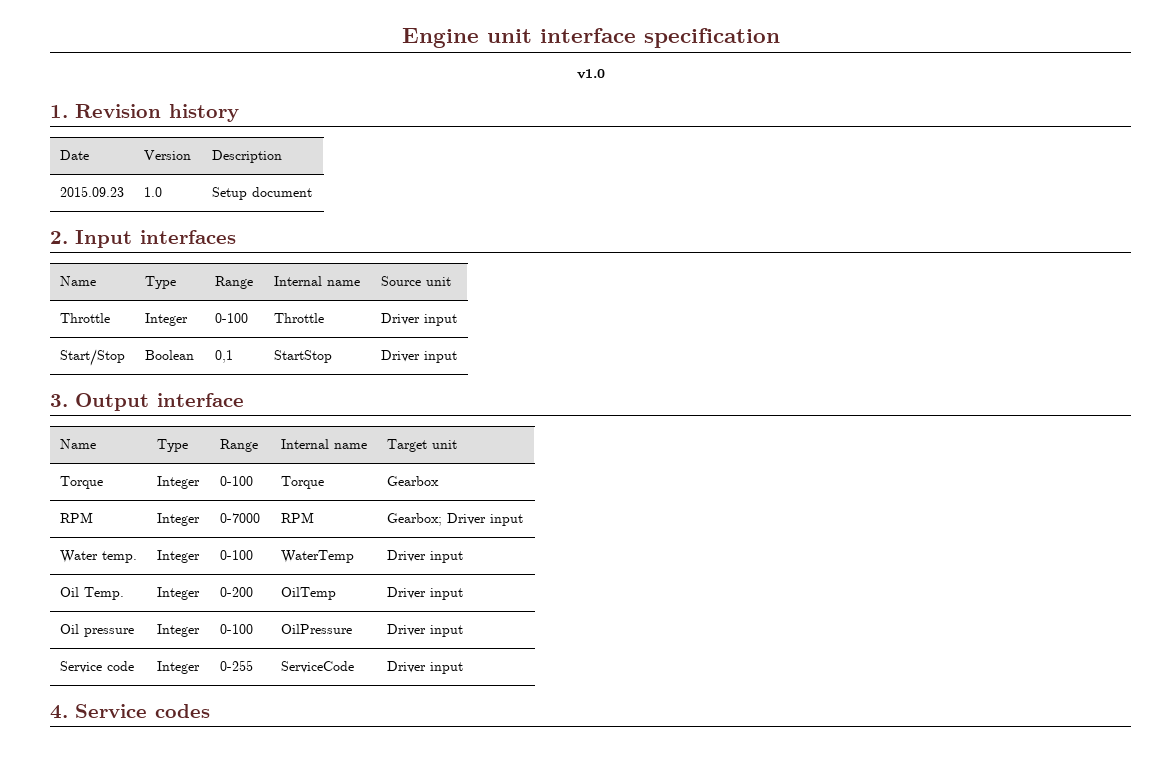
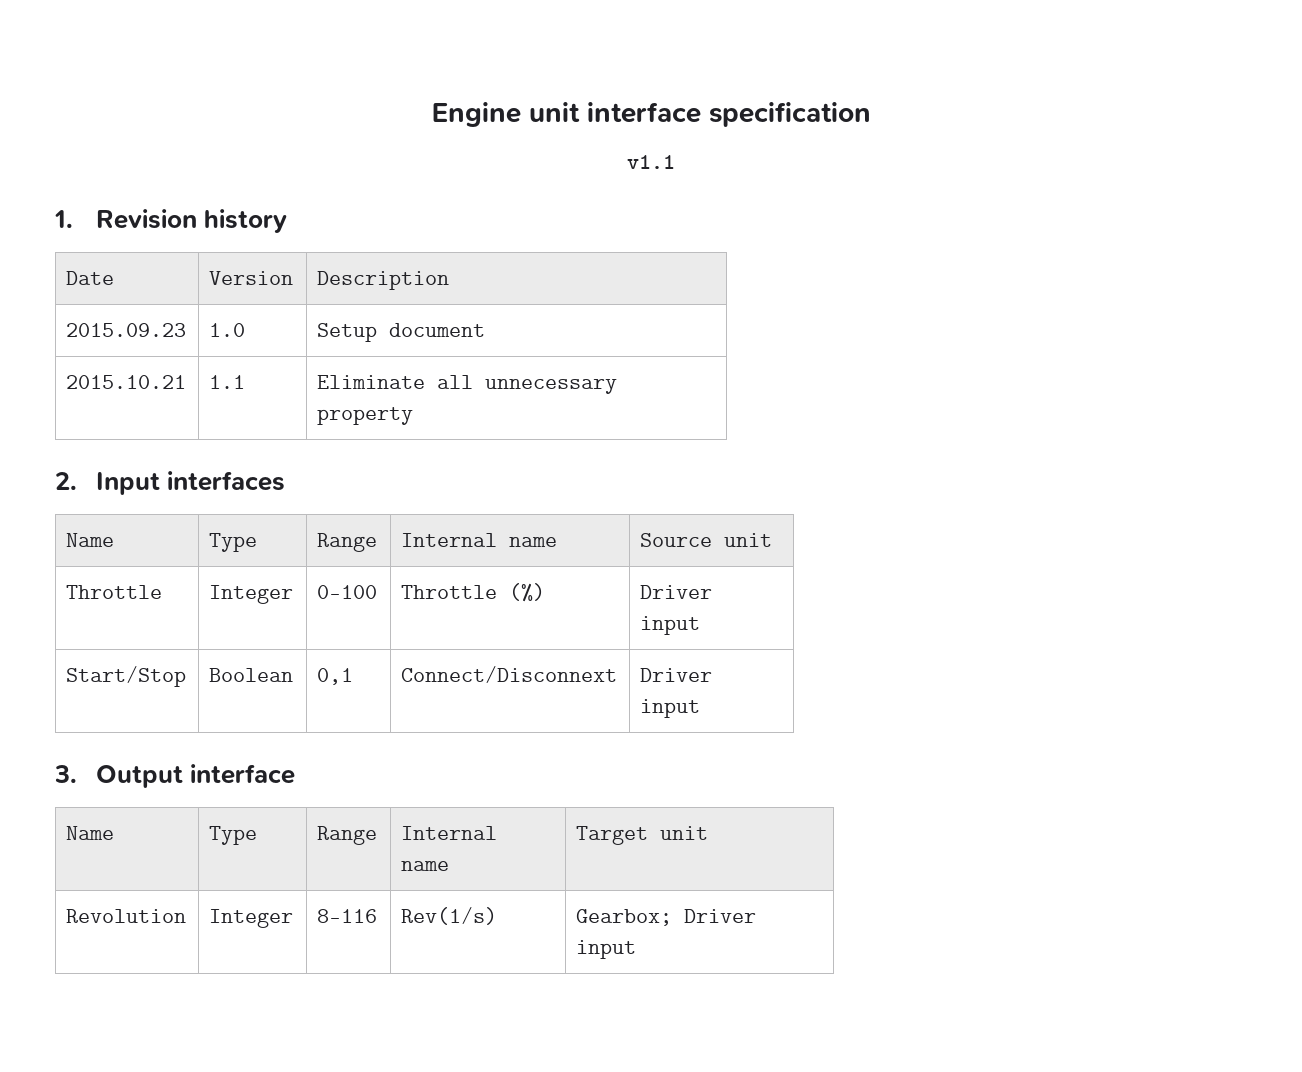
- v1.0
+ v1.1
+ 2015.10.21 | 1.1 | Eliminate all unnecessary property
- Throttle | Integer | 0-100 | Throttle | Driver input
+ Throttle | Integer | 0-100 | Throttle (%) | Driver input
- Start/Stop | Boolean | 0,1 | StartStop | Driver input
+ Start/Stop | Boolean | 0,1 | Connect/Disconnext | Driver input
- Torque | Integer | 0-100 | Torque | Gearbox
- RPM | Integer | 0-7000 | RPM | Gearbox; Driver input
- Water temp. | Integer | 0-100 | WaterTemp | Driver input
- Oil Temp. | Integer | 0-200 | OilTemp | Driver input
- Oil pressure | Integer | 0-100 | OilPressure | Driver input
- Service code | Integer | 0-255 | ServiceCode | Driver input
- 4. Service codes
+ Revolution | Integer | 8-116 | Rev(1/s) | Gearbox; Driver input

